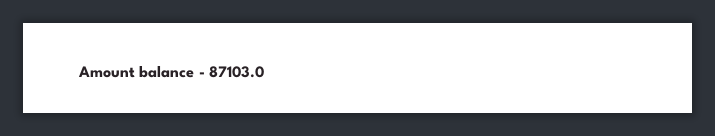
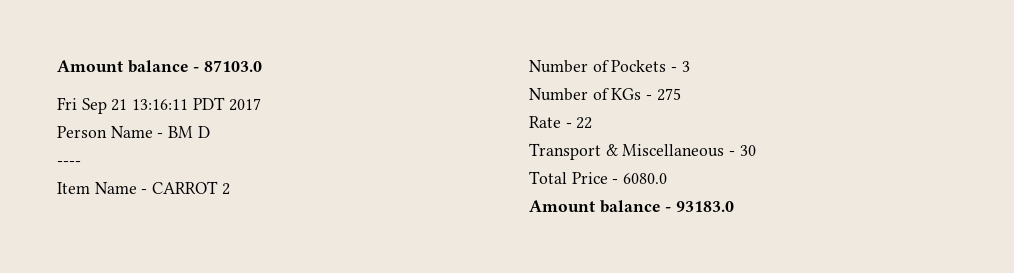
+ Fri Sep 21 13:16:11 PDT 2017
+ Person Name - BM D
+ ----
+ Item Name - CARROT 2
+ Number of Pockets - 3
+ Number of KGs - 275
+ Rate - 22
+ Transport & Miscellaneous - 30
+ Total Price - 6080.0
+ Amount balance - 93183.0

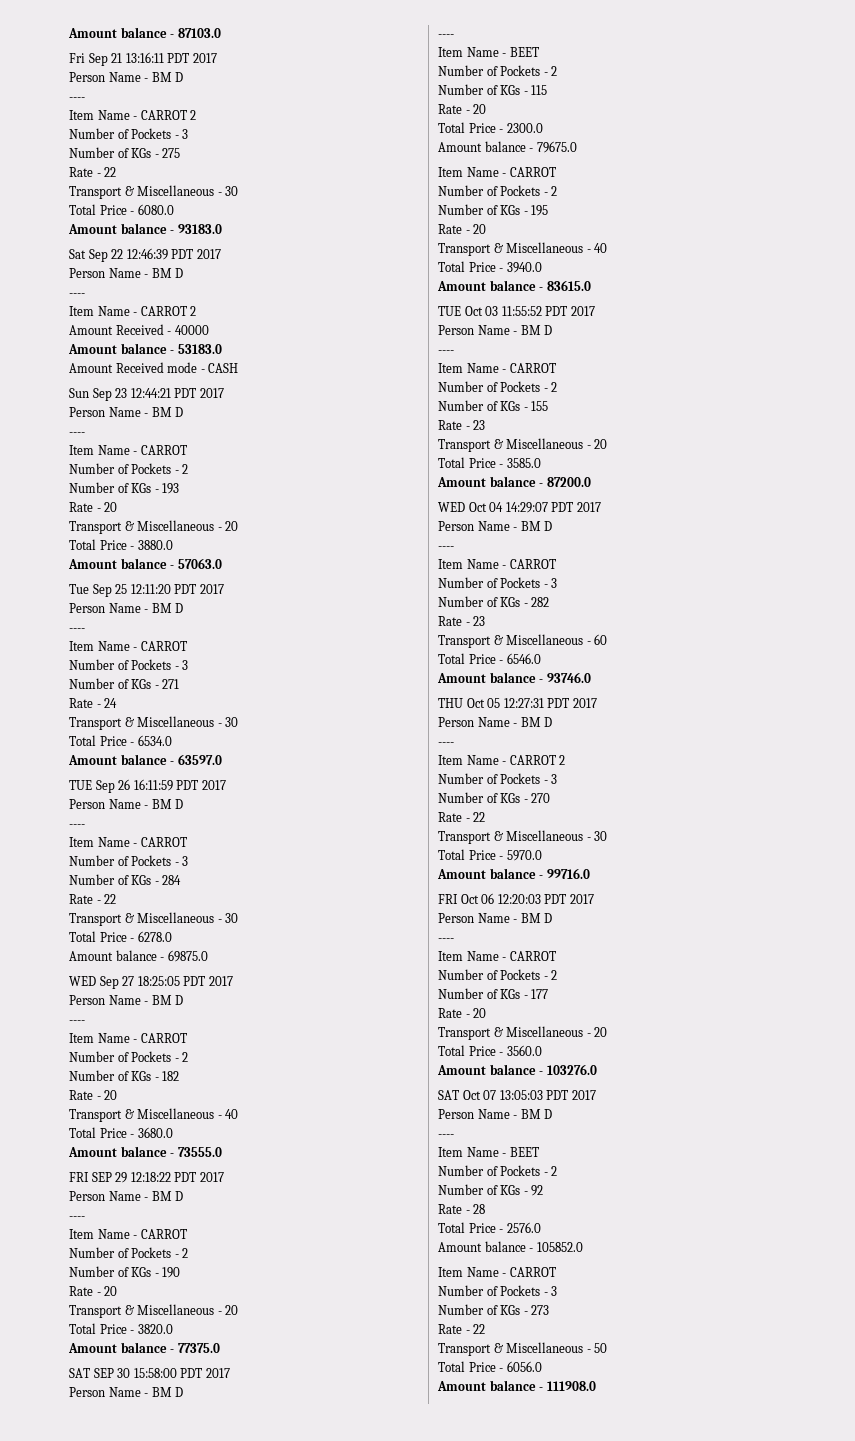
+ Sat Sep 22 12:46:39 PDT 2017
+ Person Name - BM D
+ ----
+ Item Name - CARROT 2
+ Amount Received - 40000
+ Amount balance - 53183.0
+ Amount Received mode - CASH
+ Sun Sep 23 12:44:21 PDT 2017
+ Person Name - BM D
+ ----
+ Item Name - CARROT
+ Number of Pockets - 2
+ Number of KGs - 193
+ Rate - 20
+ Transport & Miscellaneous - 20
+ Total Price - 3880.0
+ Amount balance - 57063.0
+ Tue Sep 25 12:11:20 PDT 2017
+ Person Name - BM D
+ ----
+ Item Name - CARROT
+ Number of Pockets - 3
+ Number of KGs - 271
+ Rate - 24
+ Transport & Miscellaneous - 30
+ Total Price - 6534.0
+ Amount balance - 63597.0
+ TUE Sep 26 16:11:59 PDT 2017
+ Person Name - BM D
+ ----
+ Item Name - CARROT
+ Number of Pockets - 3
+ Number of KGs - 284
+ Rate - 22
+ Transport & Miscellaneous - 30
+ Total Price - 6278.0
+ Amount balance - 69875.0
+ WED Sep 27 18:25:05 PDT 2017
+ Person Name - BM D
+ ----
+ Item Name - CARROT
+ Number of Pockets - 2
+ Number of KGs - 182
+ Rate - 20
+ Transport & Miscellaneous - 40
+ Total Price - 3680.0
+ Amount balance - 73555.0
+ FRI SEP 29 12:18:22 PDT 2017
+ Person Name - BM D
+ ----
+ Item Name - CARROT
+ Number of Pockets - 2
+ Number of KGs - 190
+ Rate - 20
+ Transport & Miscellaneous - 20
+ Total Price - 3820.0
+ Amount balance - 77375.0
+ SAT SEP 30 15:58:00 PDT 2017
+ Person Name - BM D
+ ----
+ Item Name - BEET
+ Number of Pockets - 2
+ Number of KGs - 115
+ Rate - 20
+ Total Price - 2300.0
+ Amount balance - 79675.0
+ Item Name - CARROT
+ Number of Pockets - 2
+ Number of KGs - 195
+ Rate - 20
+ Transport & Miscellaneous - 40
+ Total Price - 3940.0
+ Amount balance - 83615.0
+ TUE Oct 03 11:55:52 PDT 2017
+ Person Name - BM D
+ ----
+ Item Name - CARROT
+ Number of Pockets - 2
+ Number of KGs - 155
+ Rate - 23
+ Transport & Miscellaneous - 20
+ Total Price - 3585.0
+ Amount balance - 87200.0
+ WED Oct 04 14:29:07 PDT 2017
+ Person Name - BM D
+ ----
+ Item Name - CARROT
+ Number of Pockets - 3
+ Number of KGs - 282
+ Rate - 23
+ Transport & Miscellaneous - 60
+ Total Price - 6546.0
+ Amount balance - 93746.0
+ THU Oct 05 12:27:31 PDT 2017
+ Person Name - BM D
+ ----
+ Item Name - CARROT 2
+ Number of Pockets - 3
+ Number of KGs - 270
+ Rate - 22
+ Transport & Miscellaneous - 30
+ Total Price - 5970.0
+ Amount balance - 99716.0
+ FRI Oct 06 12:20:03 PDT 2017
+ Person Name - BM D
+ ----
+ Item Name - CARROT
+ Number of Pockets - 2
+ Number of KGs - 177
+ Rate - 20
+ Transport & Miscellaneous - 20
+ Total Price - 3560.0
+ Amount balance - 103276.0
+ SAT Oct 07 13:05:03 PDT 2017
+ Person Name - BM D
+ ----
+ Item Name - BEET
+ Number of Pockets - 2
+ Number of KGs - 92
+ Rate - 28
+ Total Price - 2576.0
+ Amount balance - 105852.0
+ Item Name - CARROT
+ Number of Pockets - 3
+ Number of KGs - 273
+ Rate - 22
+ Transport & Miscellaneous - 50
+ Total Price - 6056.0
+ Amount balance - 111908.0

